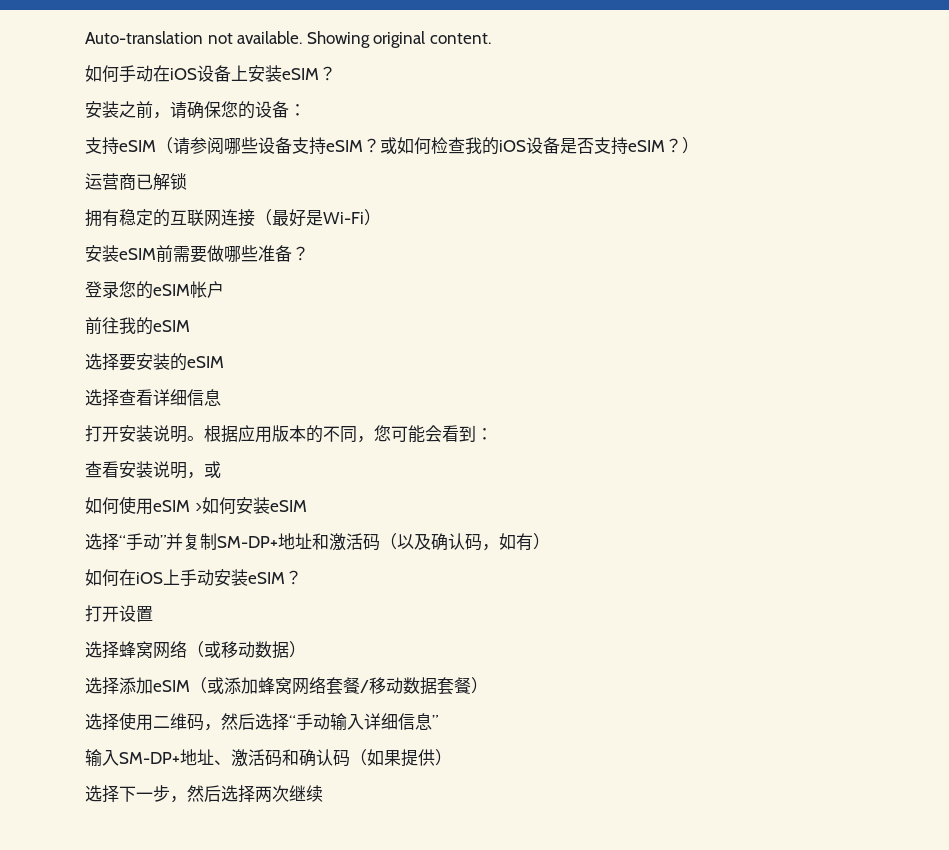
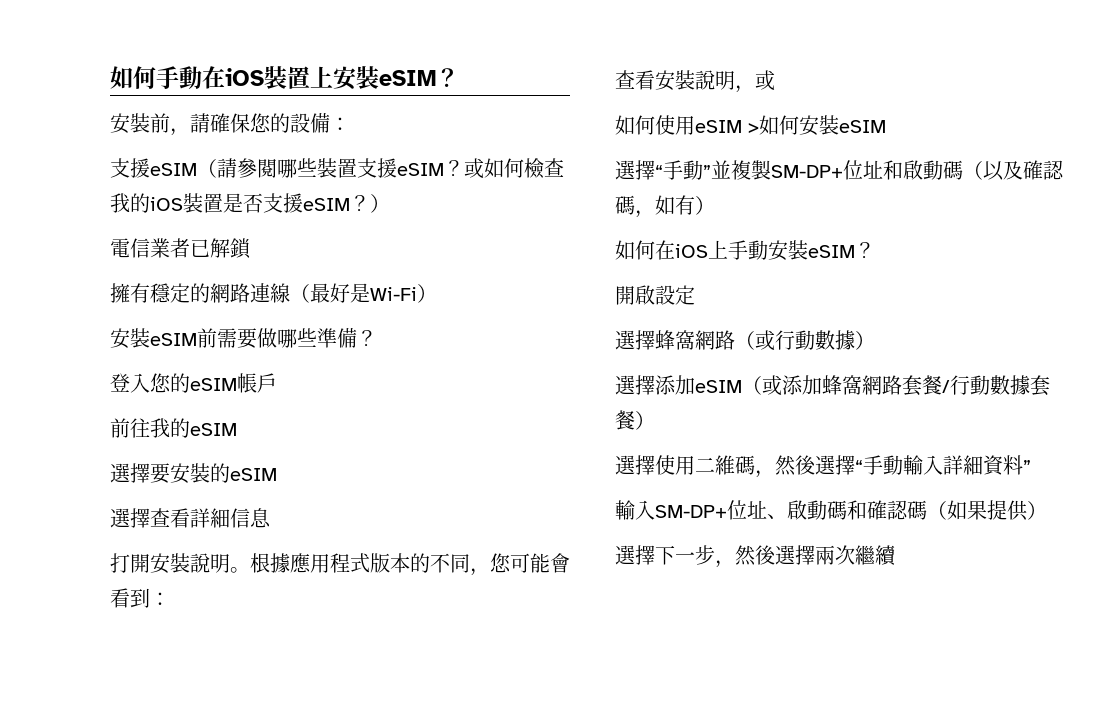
- Auto-translation not available. Showing original content.
- 如何手动在iOS设备上安装eSIM？
- 安装之前，请确保您的设备：
- 支持eSIM（请参阅哪些设备支持eSIM？
+ 如何手動在iOS裝置上安裝eSIM？
+ 安裝前，請確保您的設備：
+ 支援eSIM（請參閱哪些裝置支援eSIM？
- 或如何检查我的iOS设备是否支持eSIM？）
+ 或如何檢查我的iOS裝置是否支援eSIM？）
- 运营商已解锁
- 拥有稳定的互联网连接（最好是Wi-Fi）
+ 電信業者已解鎖
+ 擁有穩定的網路連線（最好是Wi-Fi）
- 安装eSIM前需要做哪些准备？
+ 安裝eSIM前需要做哪些準備？
- 登录您的eSIM帐户
+ 登入您的eSIM帳戶
- 选择要安装的eSIM
- 选择查看详细信息
+ 選擇要安裝的eSIM
+ 選擇查看詳細信息
- 打开安装说明。根据应用版本的不同，您可能会看到：
+ 打開安裝說明。根據應用程式版本的不同，您可能會看到：
- 查看安装说明，或
+ 查看安裝說明，或
- 如何使用eSIM >如何安装eSIM
- 选择“手动”并复制SM-DP+地址和激活码（以及确认码，如有）
+ 如何使用eSIM >如何安裝eSIM
+ 選擇“手動”並複製SM-DP+位址和啟動碼（以及確認碼，如有）
- 如何在iOS上手动安装eSIM？
- 打开设置
- 选择蜂窝网络（或移动数据）
- 选择添加eSIM（或添加蜂窝网络套餐/移动数据套餐）
+ 如何在iOS上手動安裝eSIM？
+ 開啟設定
+ 選擇蜂窩網路（或行動數據）
+ 選擇添加eSIM（或添加蜂窩網路套餐/行動數據套餐）
- 选择使用二维码，然后选择“手动输入详细信息”
- 输入SM-DP+地址、激活码和确认码（如果提供）
+ 選擇使用二維碼，然後選擇“手動輸入詳細資料”
+ 輸入SM-DP+位址、啟動碼和確認碼（如果提供）
- 选择下一步，然后选择两次继续
+ 選擇下一步，然後選擇兩次繼續

